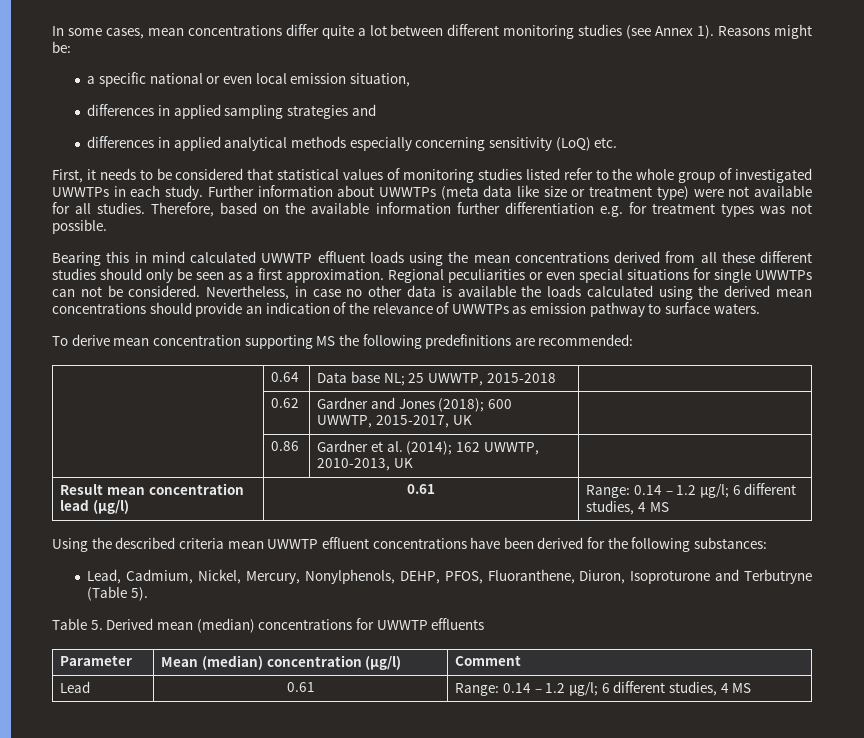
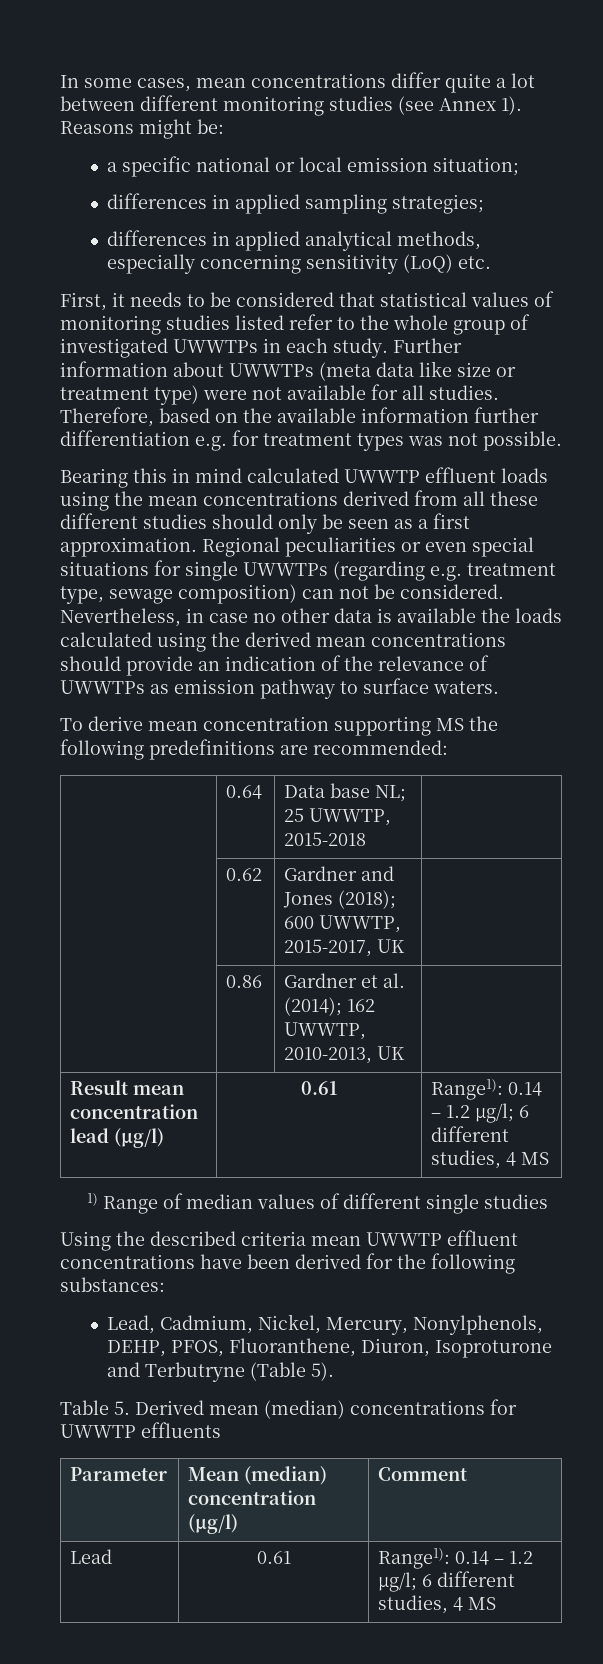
- a specific national or even local emission situation,
+ a specific national or local emission situation;
- differences in applied sampling strategies and
+ differences in applied sampling strategies;
- differences in applied analytical methods especially concerning sensitivity (LoQ) etc.
+ differences in applied analytical methods, especially concerning sensitivity (LoQ) etc.
- Regional peculiarities or even special situations for single UWWTPs can not be considered.
+ Regional peculiarities or even special situations for single UWWTPs (regarding e.g. treatment type, sewage composition) can not be considered.
- Result mean concentration lead (µg/l) | 0.61 | Range: 0.14 – 1.2 µg/l; 6 different studies, 4 MS
+ Result mean concentration lead (µg/l) | 0.61 | Range1): 0.14 – 1.2 µg/l; 6 different studies, 4 MS
+ 1) Range of median values of different single studies
- Lead | 0.61 | Range: 0.14 – 1.2 µg/l; 6 different studies, 4 MS
+ Lead | 0.61 | Range1): 0.14 – 1.2 µg/l; 6 different studies, 4 MS

